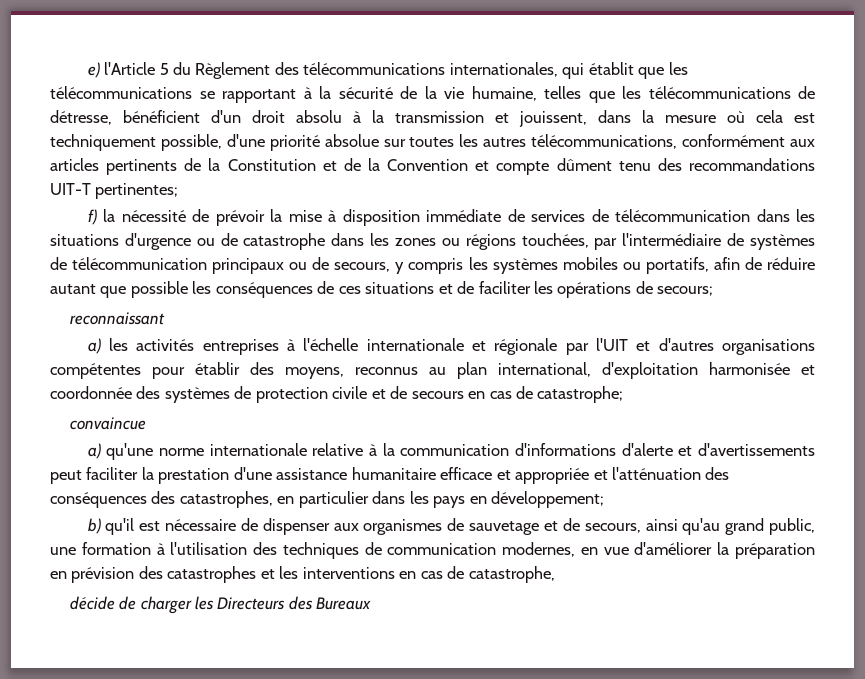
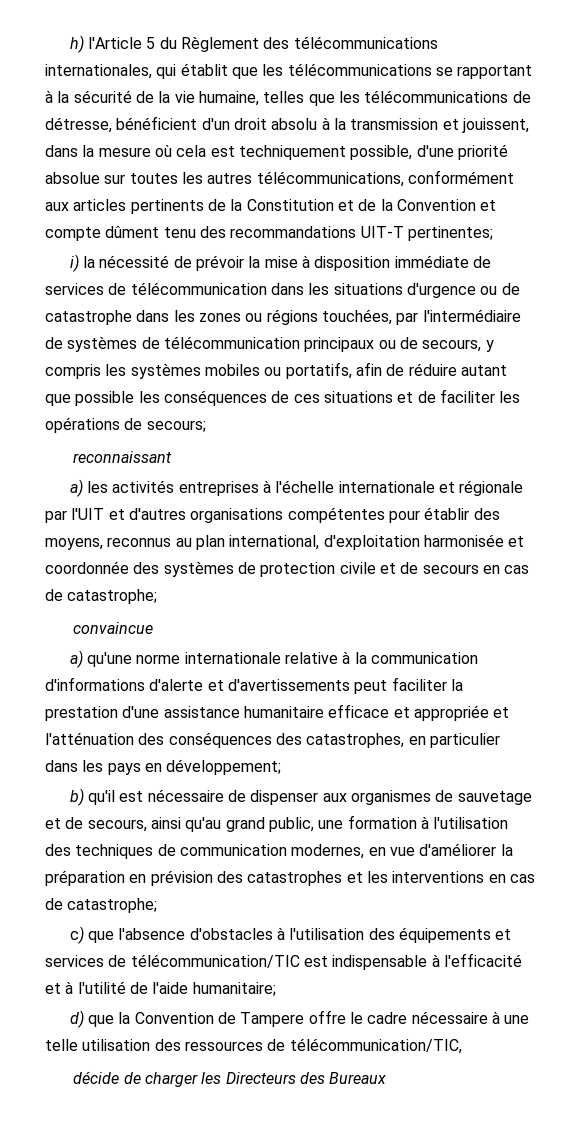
- e) l'Article 5 du Règlement des télécommunications internationales, qui établit que les télécommunications se rapportant à la sécurité de la vie humaine, telles que les télécommunications de détresse, bénéficient d'un droit absolu à la transmission et jouissent, dans la mesure où cela est techniquement possible, d'une priorité absolue sur toutes les autres télécommunications, conformément aux articles pertinents de la Constitution et de la Convention et compte dûment tenu des recommandations UIT-T pertinentes;
+ h) l'Article 5 du Règlement des télécommunications internationales, qui établit que les télécommunications se rapportant à la sécurité de la vie humaine, telles que les télécommunications de détresse, bénéficient d'un droit absolu à la transmission et jouissent, dans la mesure où cela est techniquement possible, d'une priorité absolue sur toutes les autres télécommunications, conformément aux articles pertinents de la Constitution et de la Convention et compte dûment tenu des recommandations UIT-T pertinentes;
- f) la nécessité de prévoir la mise à disposition immédiate de services de télécommunication dans les situations d'urgence ou de catastrophe dans les zones ou régions touchées, par l'intermédiaire de systèmes de télécommunication principaux ou de secours, y compris les systèmes mobiles ou portatifs, afin de réduire autant que possible les conséquences de ces situations et de faciliter les opérations de secours;
+ i) la nécessité de prévoir la mise à disposition immédiate de services de télécommunication dans les situations d'urgence ou de catastrophe dans les zones ou régions touchées, par l'intermédiaire de systèmes de télécommunication principaux ou de secours, y compris les systèmes mobiles ou portatifs, afin de réduire autant que possible les conséquences de ces situations et de faciliter les opérations de secours;
- b) qu'il est nécessaire de dispenser aux organismes de sauvetage et de secours, ainsi qu'au grand public, une formation à l'utilisation des techniques de communication modernes, en vue d'améliorer la préparation en prévision des catastrophes et les interventions en cas de catastrophe,
+ b) qu'il est nécessaire de dispenser aux organismes de sauvetage et de secours, ainsi qu'au grand public, une formation à l'utilisation des techniques de communication modernes, en vue d'améliorer la préparation en prévision des catastrophes et les interventions en cas de catastrophe;
+ c) que l'absence d'obstacles à l'utilisation des équipements et services de télécommunication/TIC est indispensable à l'efficacité et à l'utilité de l'aide humanitaire;
+ d) que la Convention de Tampere offre le cadre nécessaire à une telle utilisation des ressources de télécommunication/TIC,

